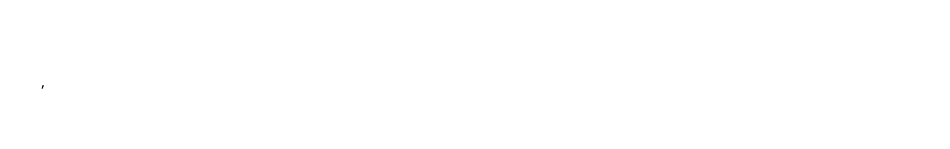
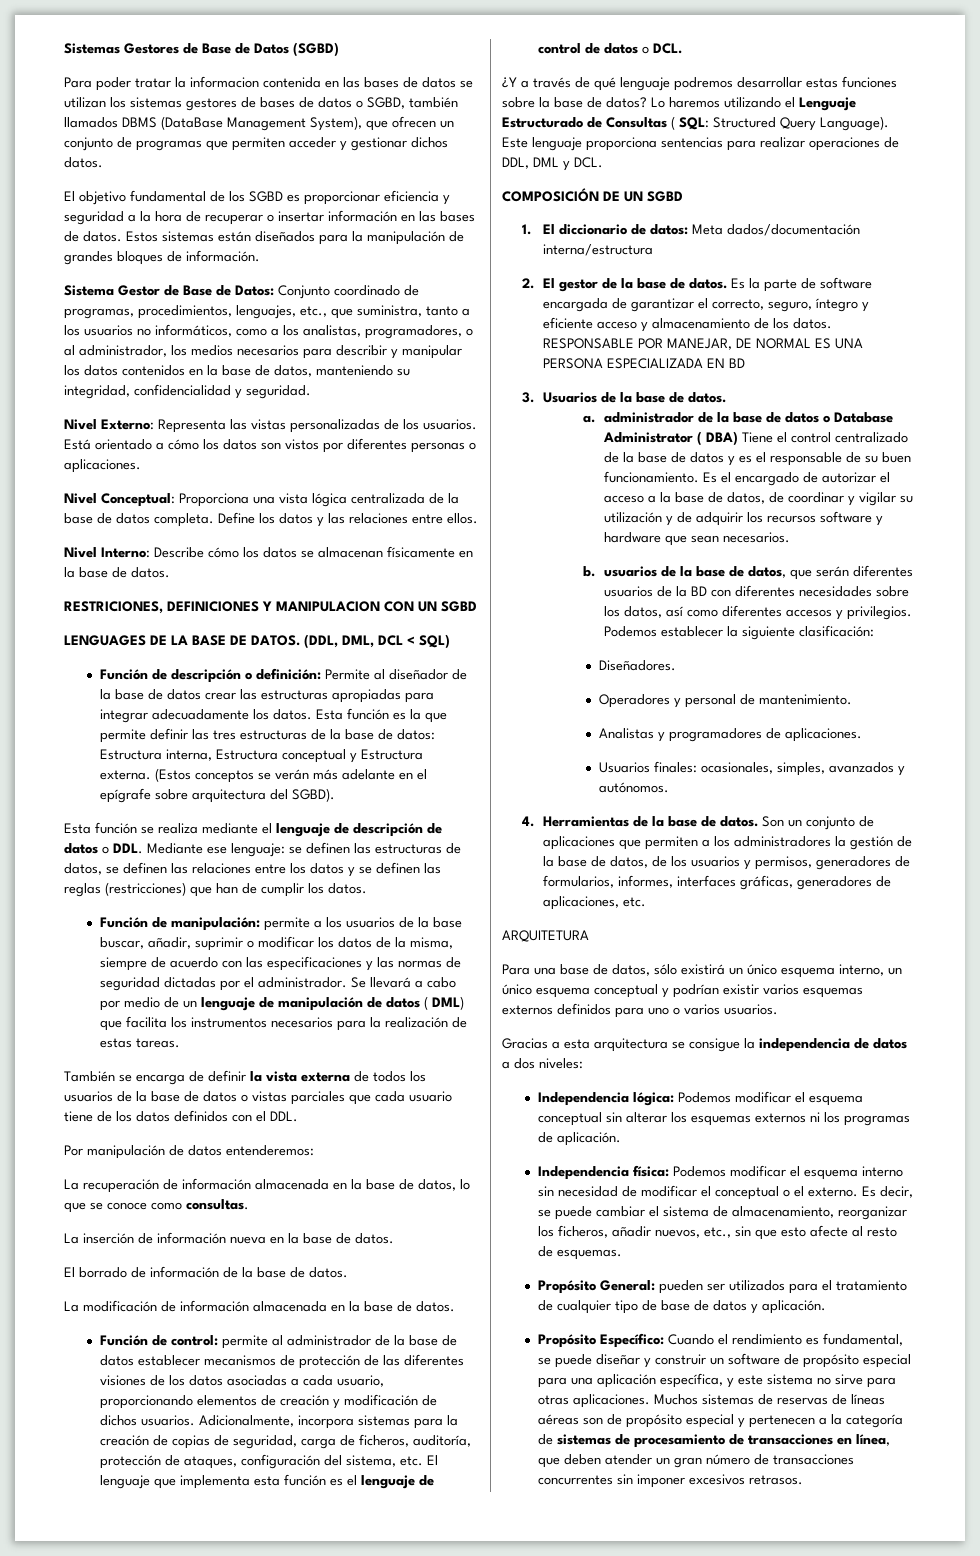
- ,
+ Sistemas Gestores de Base de Datos (SGBD)
+ Para poder tratar la informacion contenida en las bases de datos se utilizan los sistemas gestores de bases de datos o SGBD, también llamados DBMS (DataBase Management System), que ofrecen un conjunto de programas que permiten acceder y gestionar dichos datos.
+ El objetivo fundamental de los SGBD es proporcionar eficiencia y seguridad a la hora de recuperar o insertar información en las bases de datos. Estos sistemas están diseñados para la manipulación de grandes bloques de información.
+ Sistema Gestor de Base de Datos: Conjunto coordinado de programas, procedimientos, lenguajes, etc., que suministra, tanto a los usuarios no informáticos, como a los analistas, programadores, o al administrador, los medios necesarios para describir y manipular los datos contenidos en la base de datos, manteniendo su integridad, confidencialidad y seguridad.
+ Nivel Externo: Representa las vistas personalizadas de los usuarios. Está orientado a cómo los datos son vistos por diferentes personas o aplicaciones.
+ Nivel Conceptual: Proporciona una vista lógica centralizada de la base de datos completa. Define los datos y las relaciones entre ellos.
+ Nivel Interno: Describe cómo los datos se almacenan físicamente en la base de datos.
+ RESTRICIONES, DEFINICIONES Y MANIPULACION CON UN SGBD
+ LENGUAGES DE LA BASE DE DATOS. (DDL, DML, DCL < SQL)
+ Función de descripción o definición: Permite al diseñador de la base de datos crear las estructuras apropiadas para integrar adecuadamente los datos. Esta función es la que permite definir las tres estructuras de la base de datos: Estructura interna, Estructura conceptual y Estructura externa. (Estos conceptos se verán más adelante en el epígrafe sobre arquitectura del SGBD).
+ Esta función se realiza mediante el lenguaje de descripción de datos o DDL. Mediante ese lenguaje: se definen las estructuras de datos, se definen las relaciones entre los datos y se definen las reglas (restricciones) que han de cumplir los datos.
+ Función de manipulación: permite a los usuarios de la base buscar, añadir, suprimir o modificar los datos de la misma, siempre de acuerdo con las especificaciones y las normas de seguridad dictadas por el administrador. Se llevará a cabo por medio de un lenguaje de manipulación de datos ( DML) que facilita los instrumentos necesarios para la realización de estas tareas.
+ También se encarga de definir la vista externa de todos los usuarios de la base de datos o vistas parciales que cada usuario tiene de los datos definidos con el DDL.
+ Por manipulación de datos entenderemos:
+ La recuperación de información almacenada en la base de datos, lo que se conoce como consultas.
+ La inserción de información nueva en la base de datos.
+ El borrado de información de la base de datos.
+ La modificación de información almacenada en la base de datos.
+ Función de control: permite al administrador de la base de datos establecer mecanismos de protección de las diferentes visiones de los datos asociadas a cada usuario, proporcionando elementos de creación y modificación de dichos usuarios. Adicionalmente, incorpora sistemas para la creación de copias de seguridad, carga de ficheros, auditoría, protección de ataques, configuración del sistema, etc. El lenguaje que implementa esta función es el lenguaje de control de datos o DCL.
+ ¿Y a través de qué lenguaje podremos desarrollar estas funciones sobre la base de datos? Lo haremos utilizando el Lenguaje Estructurado de Consultas ( SQL: Structured Query Language). Este lenguaje proporciona sentencias para realizar operaciones de DDL, DML y DCL.
+ COMPOSICIÓN DE UN SGBD
+ 1. El diccionario de datos: Meta dados/documentación interna/estructura
+ 2. El gestor de la base de datos. Es la parte de software encargada de garantizar el correcto, seguro, íntegro y eficiente acceso y almacenamiento de los datos. RESPONSABLE POR MANEJAR, DE NORMAL ES UNA PERSONA ESPECIALIZADA EN BD
+ 3. Usuarios de la base de datos.
+ a. administrador de la base de datos o Database Administrator ( DBA) Tiene el control centralizado de la base de datos y es el responsable de su buen funcionamiento. Es el encargado de autorizar el acceso a la base de datos, de coordinar y vigilar su utilización y de adquirir los recursos software y hardware que sean necesarios.
+ b. usuarios de la base de datos, que serán diferentes usuarios de la BD con diferentes necesidades sobre los datos, así como diferentes accesos y privilegios. Podemos establecer la siguiente clasificación:
+ Diseñadores.
+ Operadores y personal de mantenimiento.
+ Analistas y programadores de aplicaciones.
+ Usuarios finales: ocasionales, simples, avanzados y autónomos.
+ 4. Herramientas de la base de datos. Son un conjunto de aplicaciones que permiten a los administradores la gestión de la base de datos, de los usuarios y permisos, generadores de formularios, informes, interfaces gráficas, generadores de aplicaciones, etc.
+ ARQUITETURA
+ Para una base de datos, sólo existirá un único esquema interno, un único esquema conceptual y podrían existir varios esquemas externos definidos para uno o varios usuarios.
+ Gracias a esta arquitectura se consigue la independencia de datos a dos niveles:
+ Independencia lógica: Podemos modificar el esquema conceptual sin alterar los esquemas externos ni los programas de aplicación.
+ Independencia física: Podemos modificar el esquema interno sin necesidad de modificar el conceptual o el externo. Es decir, se puede cambiar el sistema de almacenamiento, reorganizar los ficheros, añadir nuevos, etc., sin que esto afecte al resto de esquemas.
+ Propósito General: pueden ser utilizados para el tratamiento de cualquier tipo de base de datos y aplicación.
+ Propósito Específico: Cuando el rendimiento es fundamental, se puede diseñar y construir un software de propósito especial para una aplicación específica, y este sistema no sirve para otras aplicaciones. Muchos sistemas de reservas de líneas aéreas son de propósito especial y pertenecen a la categoría de sistemas de procesamiento de transacciones en línea, que deben atender un gran número de transacciones concurrentes sin imponer excesivos retrasos.

